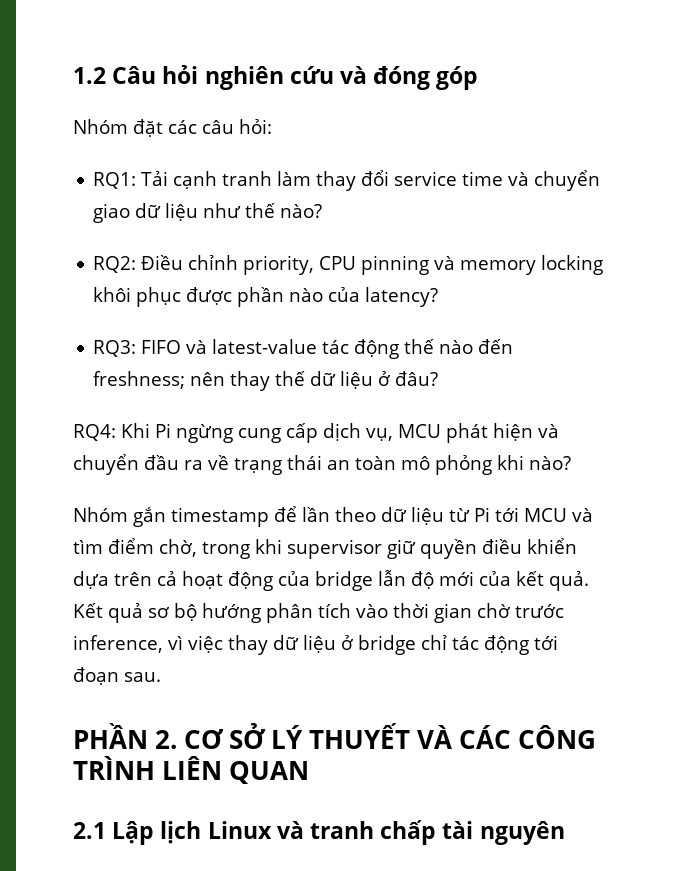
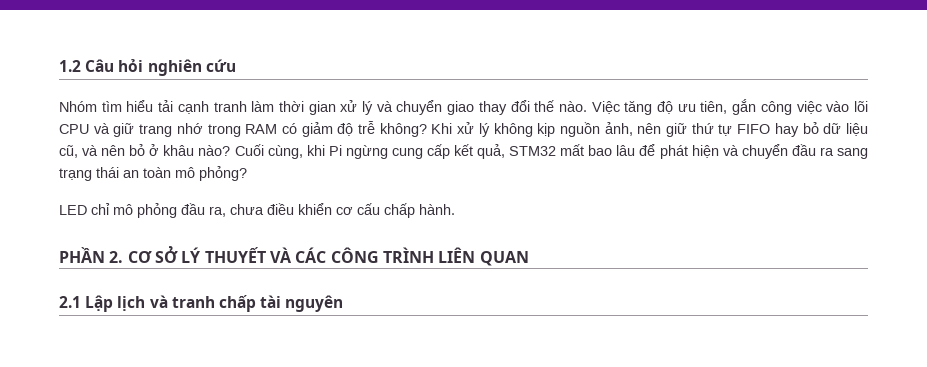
- 1.2 Câu hỏi nghiên cứu và đóng góp
- Nhóm đặt các câu hỏi:
- RQ1: Tải cạnh tranh làm thay đổi service time và chuyển giao dữ liệu như thế nào?
- RQ2: Điều chỉnh priority, CPU pinning và memory locking khôi phục được phần nào của latency?
- RQ3: FIFO và latest-value tác động thế nào đến freshness; nên thay thế dữ liệu ở đâu?
- RQ4: Khi Pi ngừng cung cấp dịch vụ, MCU phát hiện và chuyển đầu ra về trạng thái an toàn mô phỏng khi nào?
- Nhóm gắn timestamp để lần theo dữ liệu từ Pi tới MCU và tìm điểm chờ, trong khi supervisor giữ quyền điều khiển dựa trên cả hoạt động của bridge lẫn độ mới của kết quả. Kết quả sơ bộ hướng phân tích vào thời gian chờ trước inference, vì việc thay dữ liệu ở bridge chỉ tác động tới đoạn sau.
+ 1.2 Câu hỏi nghiên cứu
+ Nhóm tìm hiểu tải cạnh tranh làm thời gian xử lý và chuyển giao thay đổi thế nào. Việc tăng độ ưu tiên, gắn công việc vào lõi CPU và giữ trang nhớ trong RAM có giảm độ trễ không? Khi xử lý không kịp nguồn ảnh, nên giữ thứ tự FIFO hay bỏ dữ liệu cũ, và nên bỏ ở khâu nào? Cuối cùng, khi Pi ngừng cung cấp kết quả, STM32 mất bao lâu để phát hiện và chuyển đầu ra sang trạng thái an toàn mô phỏng?
+ LED chỉ mô phỏng đầu ra, chưa điều khiển cơ cấu chấp hành.
- 2.1 Lập lịch Linux và tranh chấp tài nguyên
+ 2.1 Lập lịch và tranh chấp tài nguyên

